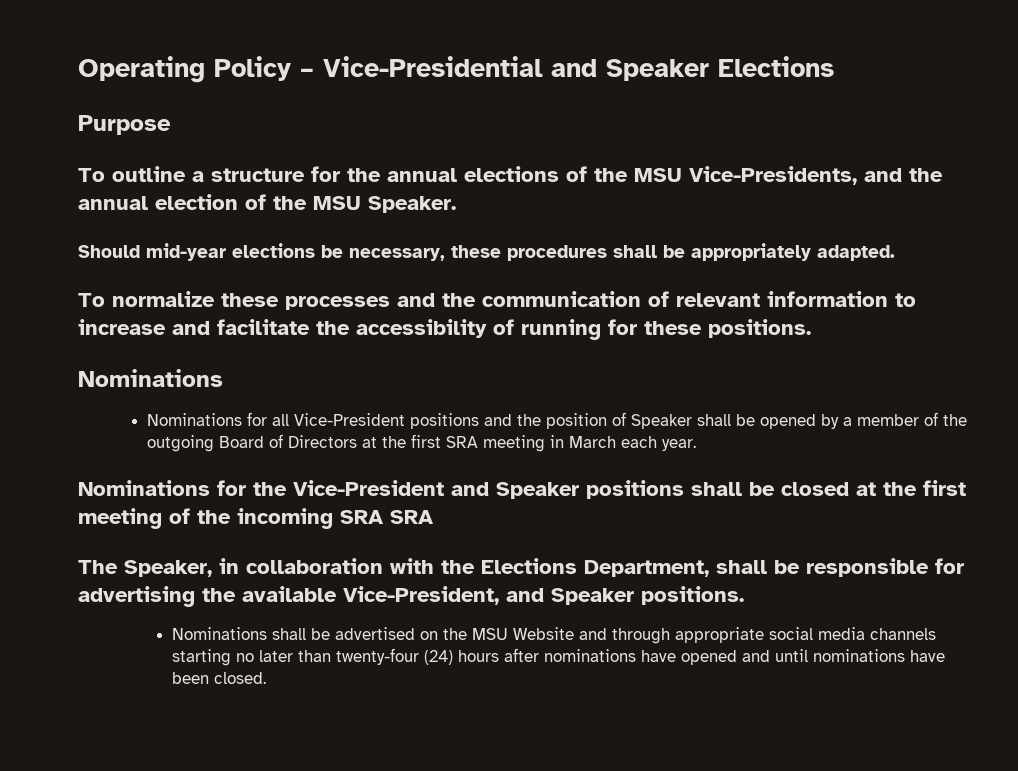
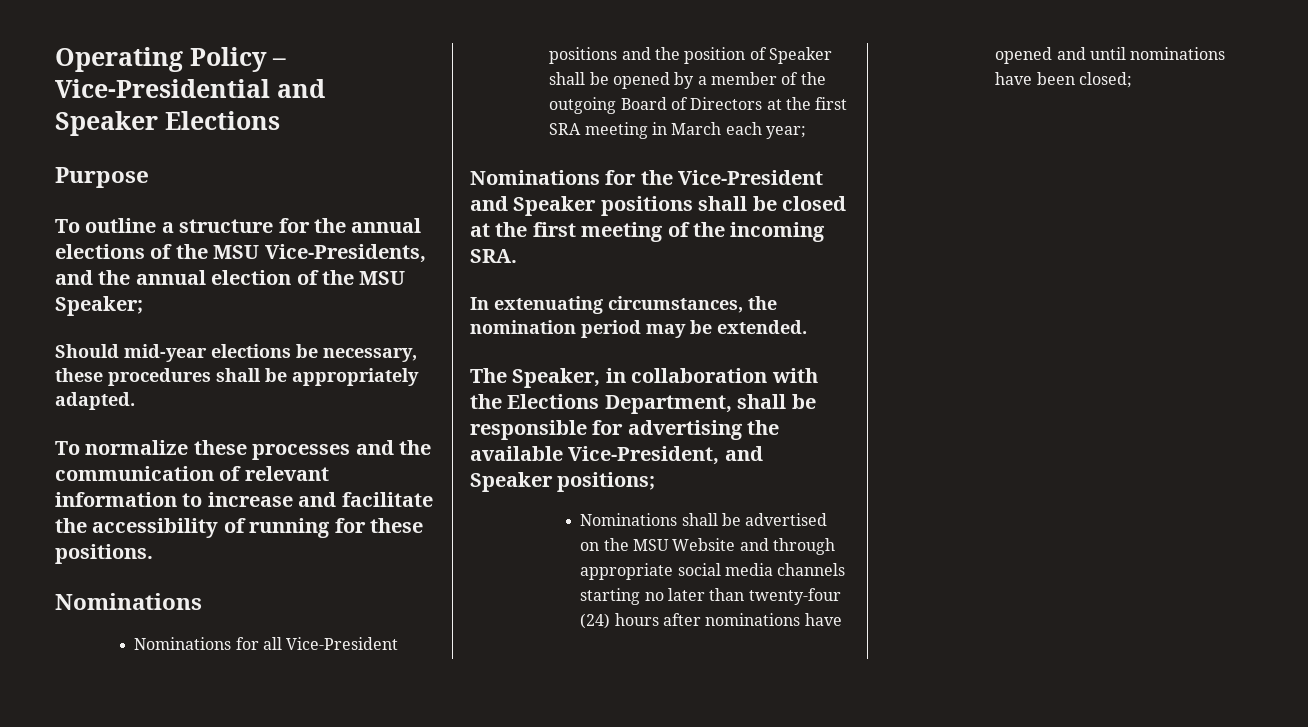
- To outline a structure for the annual elections of the MSU Vice-Presidents, and the annual election of the MSU Speaker.
+ To outline a structure for the annual elections of the MSU Vice-Presidents, and the annual election of the MSU Speaker;
- Nominations for all Vice-President positions and the position of Speaker shall be opened by a member of the outgoing Board of Directors at the first SRA meeting in March each year.
+ Nominations for all Vice-President positions and the position of Speaker shall be opened by a member of the outgoing Board of Directors at the first SRA meeting in March each year;
- Nominations for the Vice-President and Speaker positions shall be closed at the first meeting of the incoming SRA SRA
+ Nominations for the Vice-President and Speaker positions shall be closed at the first meeting of the incoming SRA.
+ In extenuating circumstances, the nomination period may be extended.
- The Speaker, in collaboration with the Elections Department, shall be responsible for advertising the available Vice-President, and Speaker positions.
+ The Speaker, in collaboration with the Elections Department, shall be responsible for advertising the available Vice-President, and Speaker positions;
- Nominations shall be advertised on the MSU Website and through appropriate social media channels starting no later than twenty-four (24) hours after nominations have opened and until nominations have been closed.
+ Nominations shall be advertised on the MSU Website and through appropriate social media channels starting no later than twenty-four (24) hours after nominations have opened and until nominations have been closed;

